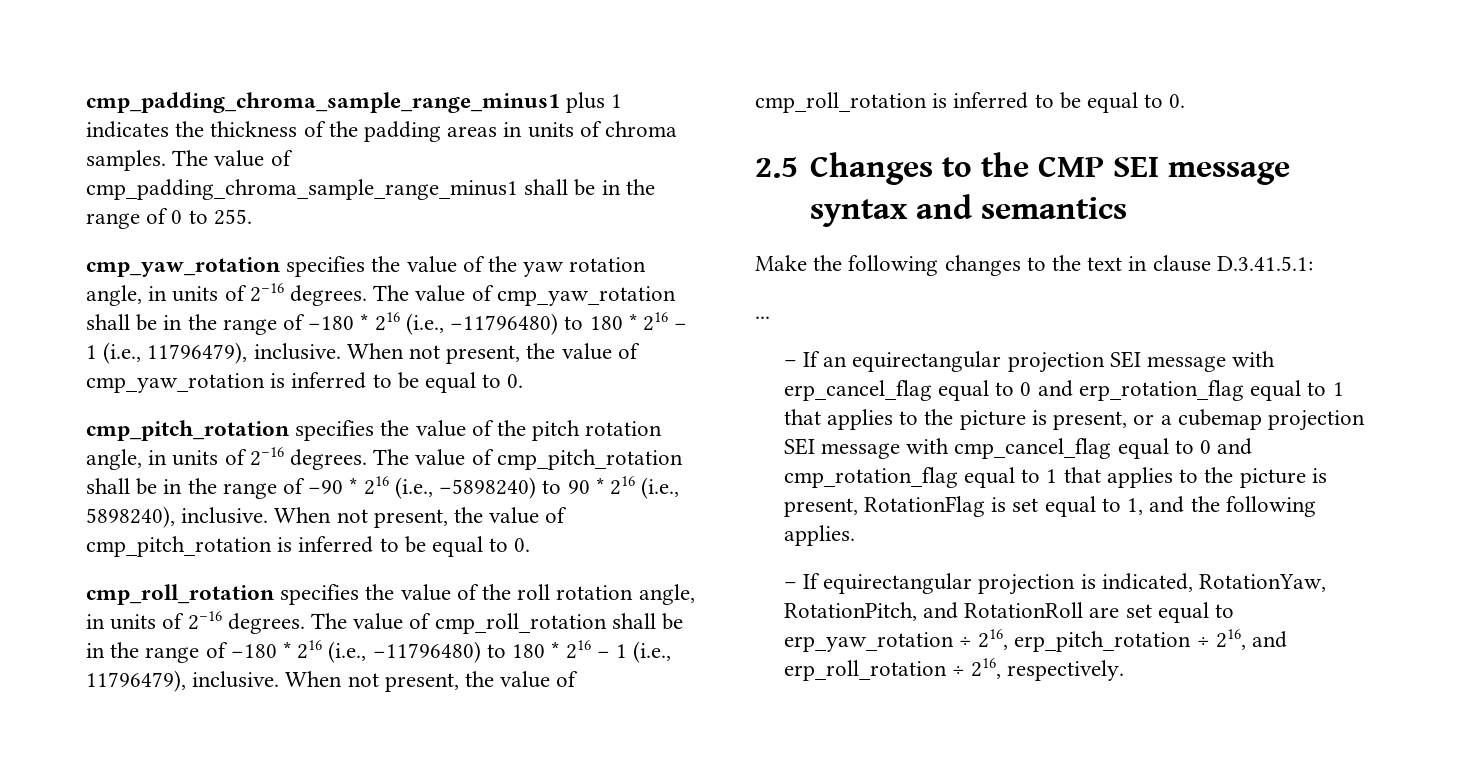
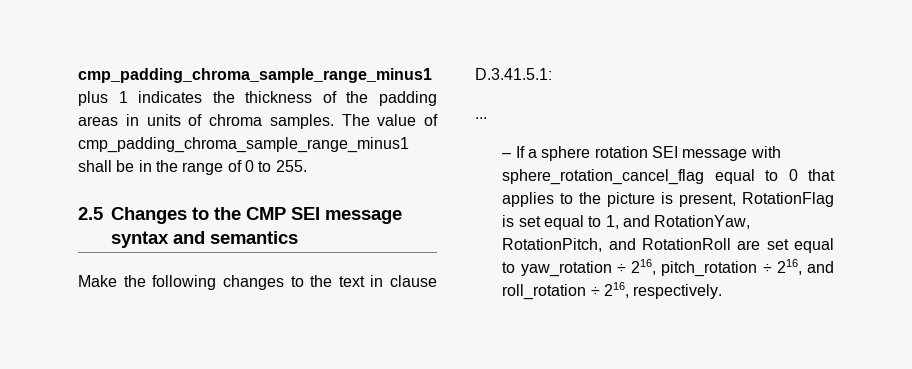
- cmp_yaw_rotation specifies the value of the yaw rotation angle, in units of 2−16 degrees. The value of cmp_yaw_rotation shall be in the range of −180 * 216 (i.e., −11796480) to 180 * 216 − 1 (i.e., 11796479), inclusive. When not present, the value of cmp_yaw_rotation is inferred to be equal to 0.
- cmp_pitch_rotation specifies the value of the pitch rotation angle, in units of 2−16 degrees. The value of cmp_pitch_rotation shall be in the range of −90 * 216 (i.e., −5898240) to 90 * 216 (i.e., 5898240), inclusive. When not present, the value of cmp_pitch_rotation is inferred to be equal to 0.
- cmp_roll_rotation specifies the value of the roll rotation angle, in units of 2−16 degrees. The value of cmp_roll_rotation shall be in the range of −180 * 216 (i.e., −11796480) to 180 * 216 − 1 (i.e., 11796479), inclusive. When not present, the value of cmp_roll_rotation is inferred to be equal to 0.
- – If an equirectangular projection SEI message with erp_cancel_flag equal to 0 and erp_rotation_flag equal to 1 that applies to the picture is present, or a cubemap projection SEI message with cmp_cancel_flag equal to 0 and cmp_rotation_flag equal to 1 that applies to the picture is present, RotationFlag is set equal to 1, and the following applies.
- – If equirectangular projection is indicated, RotationYaw, RotationPitch, and RotationRoll are set equal to erp_yaw_rotation ÷ 216, erp_pitch_rotation ÷ 216, and erp_roll_rotation ÷ 216, respectively.
+ – If a sphere rotation SEI message with sphere_rotation_cancel_flag equal to 0 that applies to the picture is present, RotationFlag is set equal to 1, and RotationYaw, RotationPitch, and RotationRoll are set equal to yaw_rotation ÷ 216, pitch_rotation ÷ 216, and roll_rotation ÷ 216, respectively.

